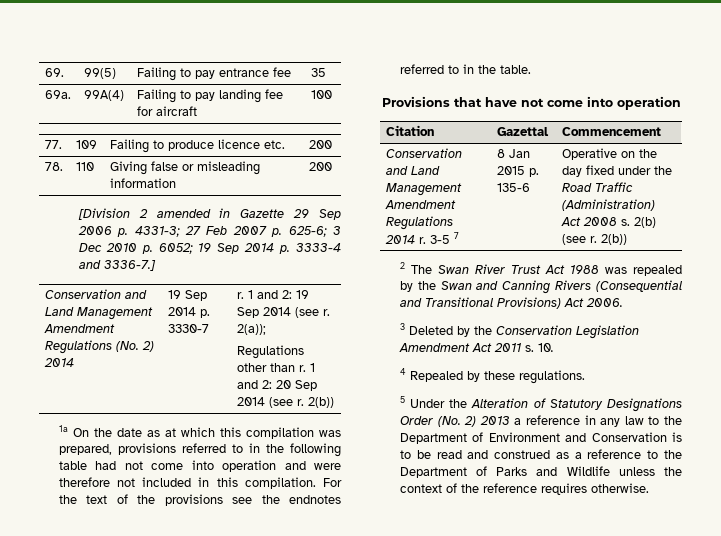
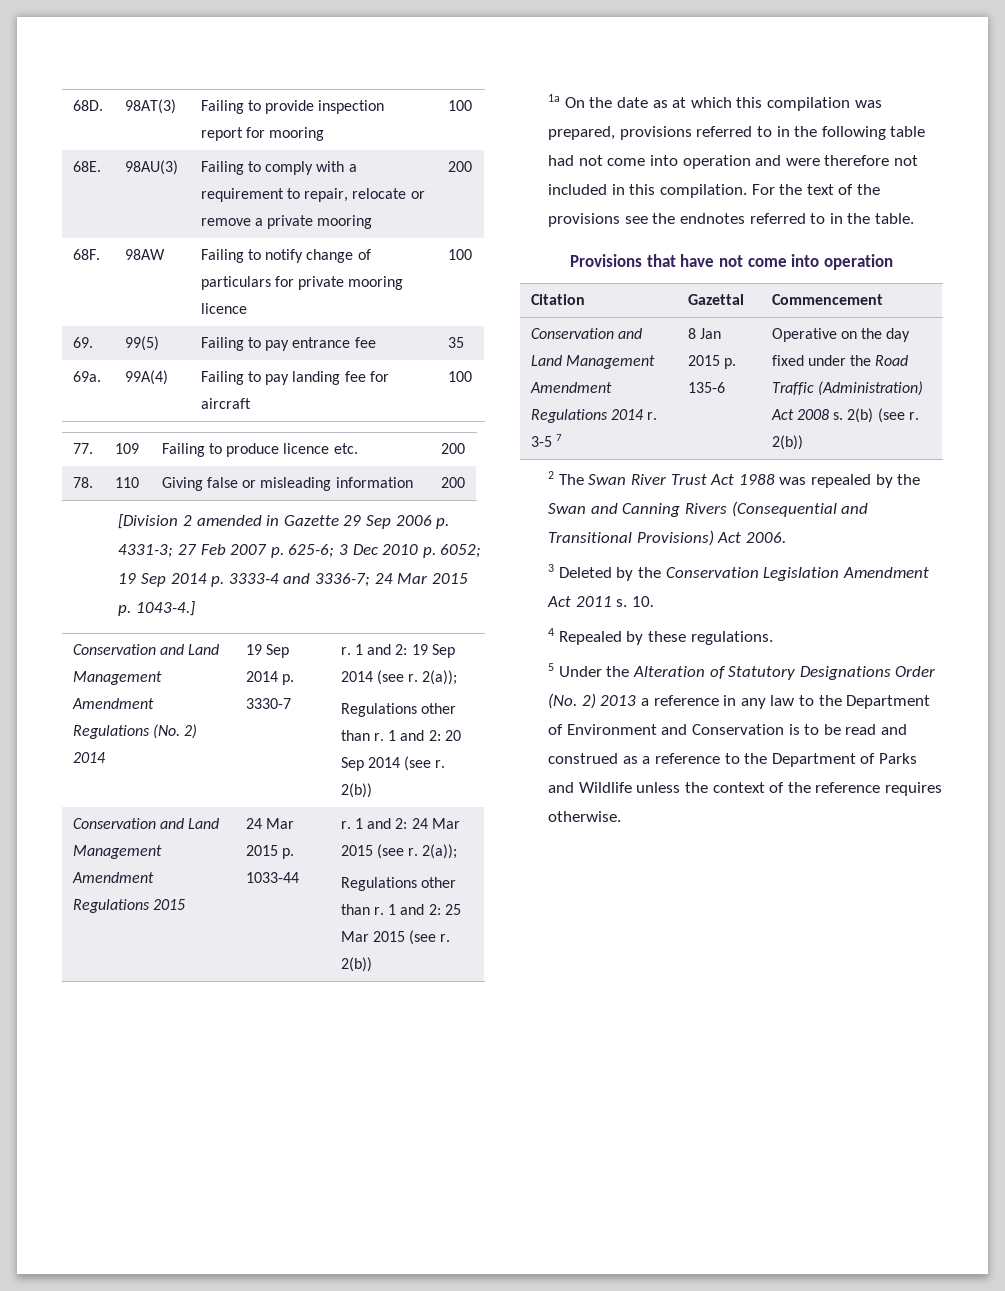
+ 68D. | 98AT(3) | Failing to provide inspection report for mooring | 100
+ 68E. | 98AU(3) | Failing to comply with a requirement to repair, relocate or remove a private mooring | 200
+ 68F. | 98AW | Failing to notify change of particulars for private mooring licence | 100
- [Division 2 amended in Gazette 29 Sep 2006 p. 4331-3; 27 Feb 2007 p. 625-6; 3 Dec 2010 p. 6052; 19 Sep 2014 p. 3333-4 and 3336-7.]
+ [Division 2 amended in Gazette 29 Sep 2006 p. 4331-3; 27 Feb 2007 p. 625-6; 3 Dec 2010 p. 6052; 19 Sep 2014 p. 3333-4 and 3336-7; 24 Mar 2015 p. 1043-4.]
+ Conservation and Land Management Amendment Regulations 2015 | 24 Mar 2015 p. 1033-44 | r. 1 and 2: 24 Mar 2015 (see r. 2(a));
+ Regulations other than r. 1 and 2: 25 Mar 2015 (see r. 2(b))

